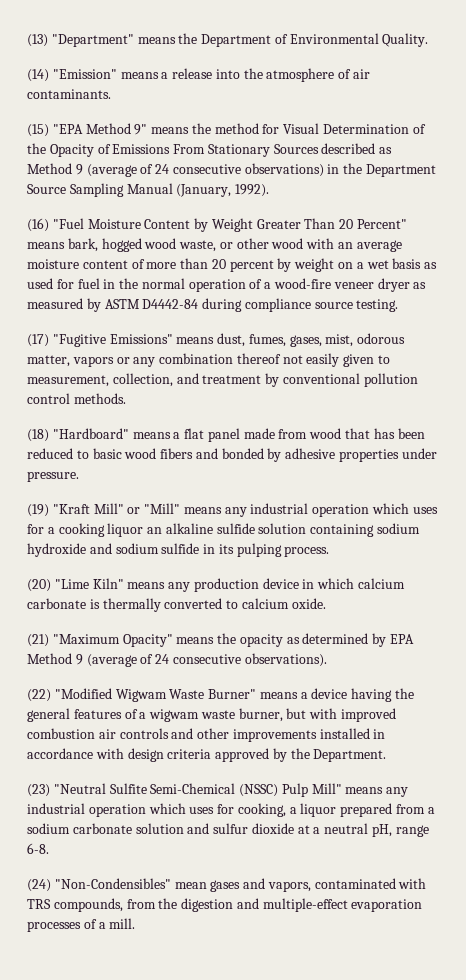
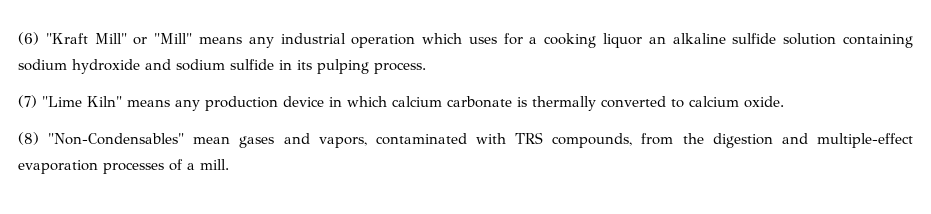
- (13) "Department" means the Department of Environmental Quality.
- (14) "Emission" means a release into the atmosphere of air contaminants.
- (15) "EPA Method 9" means the method for Visual Determination of the Opacity of Emissions From Stationary Sources described as Method 9 (average of 24 consecutive observations) in the Department Source Sampling Manual (January, 1992).
- (16) "Fuel Moisture Content by Weight Greater Than 20 Percent" means bark, hogged wood waste, or other wood with an average moisture content of more than 20 percent by weight on a wet basis as used for fuel in the normal operation of a wood-fire veneer dryer as measured by ASTM D4442-84 during compliance source testing.
- (17) "Fugitive Emissions" means dust, fumes, gases, mist, odorous matter, vapors or any combination thereof not easily given to measurement, collection, and treatment by conventional pollution control methods.
- (18) "Hardboard" means a flat panel made from wood that has been reduced to basic wood fibers and bonded by adhesive properties under pressure.
- (19) "Kraft Mill" or "Mill" means any industrial operation which uses for a cooking liquor an alkaline sulfide solution containing sodium hydroxide and sodium sulfide in its pulping process.
+ (6) "Kraft Mill" or "Mill" means any industrial operation which uses for a cooking liquor an alkaline sulfide solution containing sodium hydroxide and sodium sulfide in its pulping process.
- (20) "Lime Kiln" means any production device in which calcium carbonate is thermally converted to calcium oxide.
+ (7) "Lime Kiln" means any production device in which calcium carbonate is thermally converted to calcium oxide.
- (21) "Maximum Opacity" means the opacity as determined by EPA Method 9 (average of 24 consecutive observations).
- (22) "Modified Wigwam Waste Burner" means a device having the general features of a wigwam waste burner, but with improved combustion air controls and other improvements installed in accordance with design criteria approved by the Department.
- (23) "Neutral Sulfite Semi-Chemical (NSSC) Pulp Mill" means any industrial operation which uses for cooking, a liquor prepared from a sodium carbonate solution and sulfur dioxide at a neutral pH, range 6-8.
- (24) "Non-Condensibles" mean gases and vapors, contaminated with TRS compounds, from the digestion and multiple-effect evaporation processes of a mill.
+ (8) "Non-Condensables" mean gases and vapors, contaminated with TRS compounds, from the digestion and multiple-effect evaporation processes of a mill.

